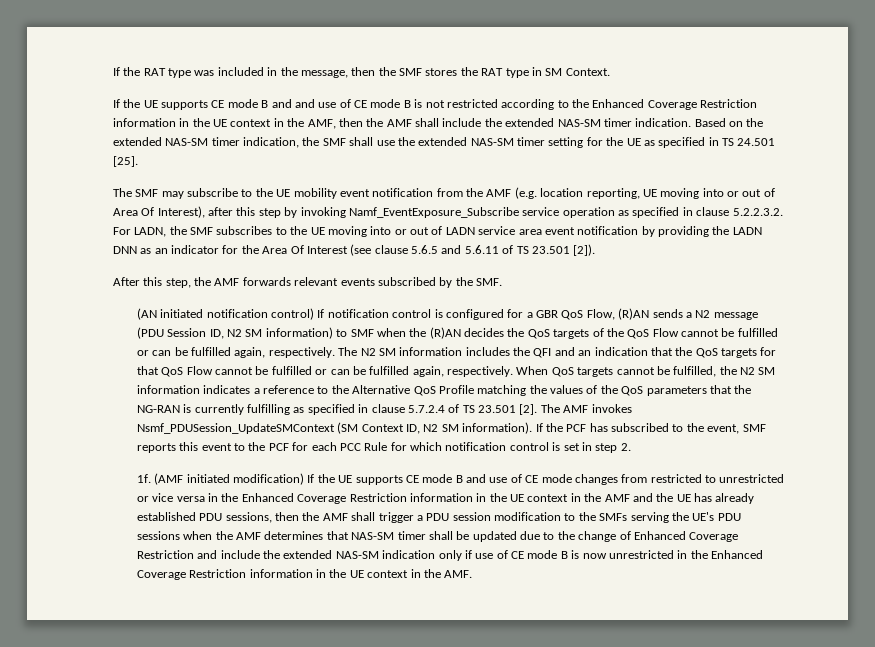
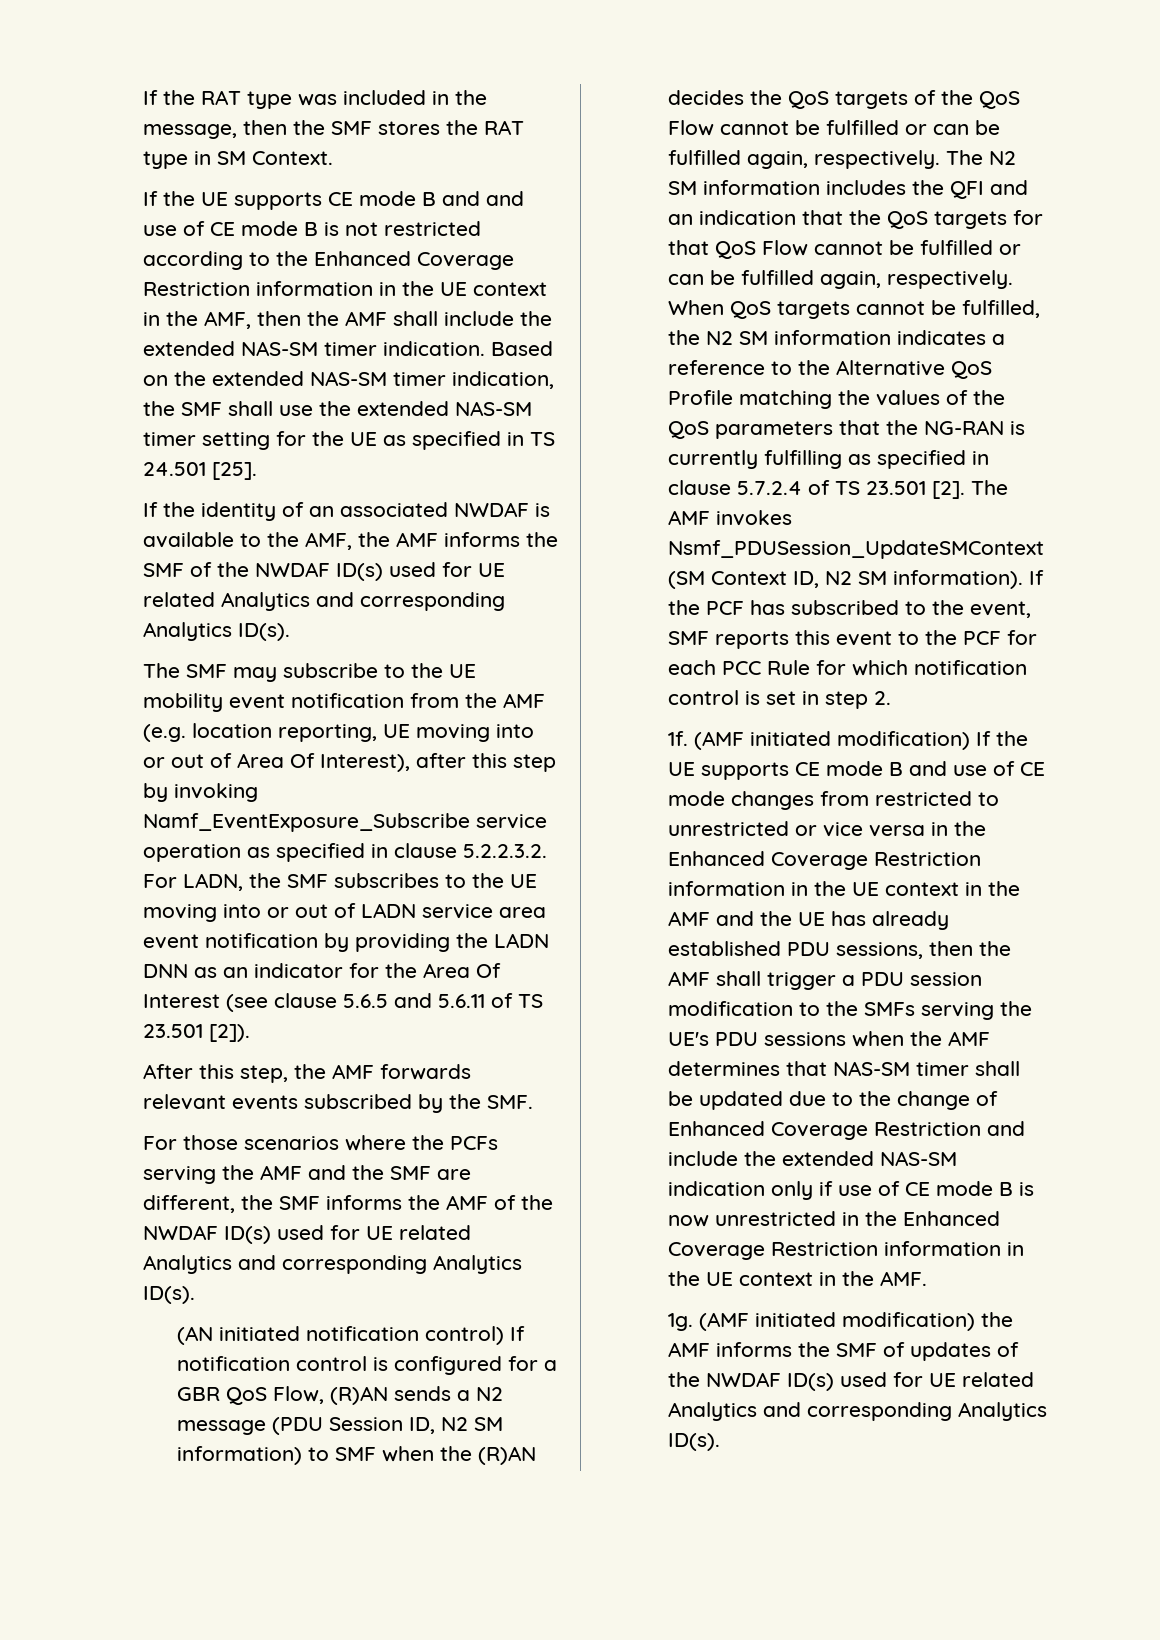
+ If the identity of an associated NWDAF is available to the AMF, the AMF informs the SMF of the NWDAF ID(s) used for UE related Analytics and corresponding Analytics ID(s).
+ For those scenarios where the PCFs serving the AMF and the SMF are different, the SMF informs the AMF of the NWDAF ID(s) used for UE related Analytics and corresponding Analytics ID(s).
+ 1g. (AMF initiated modification) the AMF informs the SMF of updates of the NWDAF ID(s) used for UE related Analytics and corresponding Analytics ID(s).

